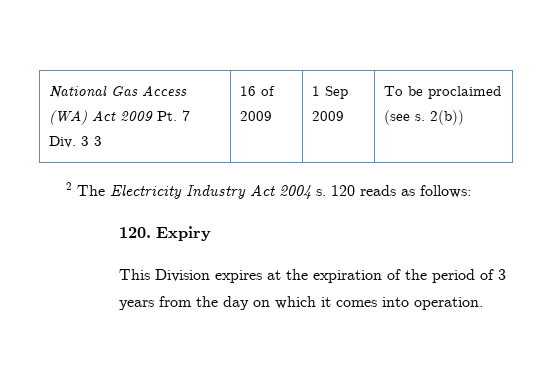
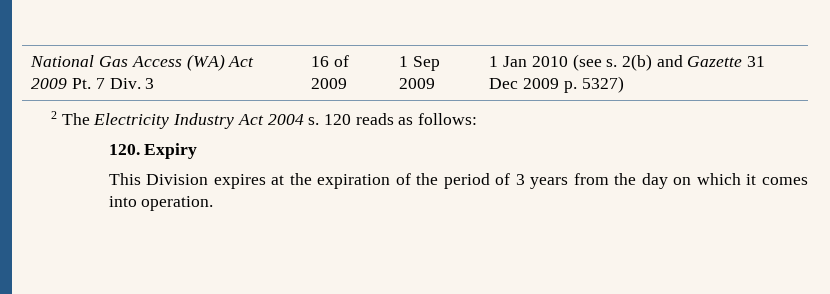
- National Gas Access (WA) Act 2009 Pt. 7 Div. 3 3 | 16 of 2009 | 1 Sep 2009 | To be proclaimed (see s. 2(b))
+ National Gas Access (WA) Act 2009 Pt. 7 Div. 3 | 16 of 2009 | 1 Sep 2009 | 1 Jan 2010 (see s. 2(b) and Gazette 31 Dec 2009 p. 5327)

